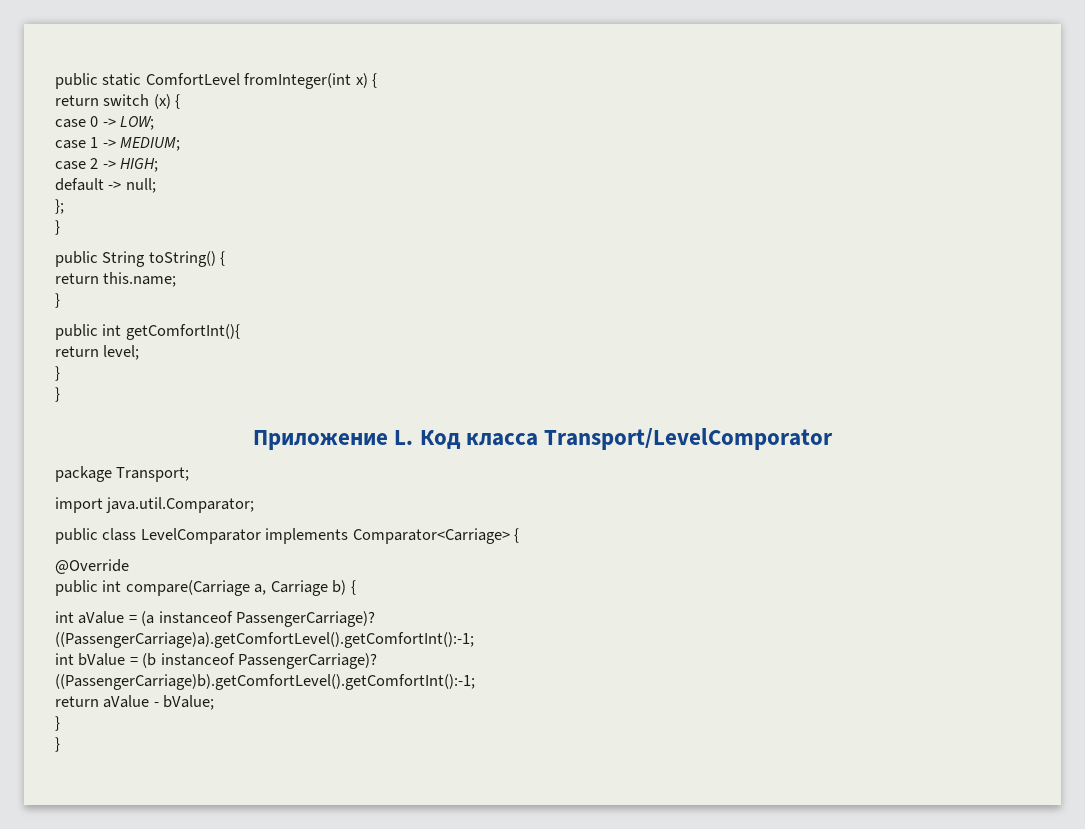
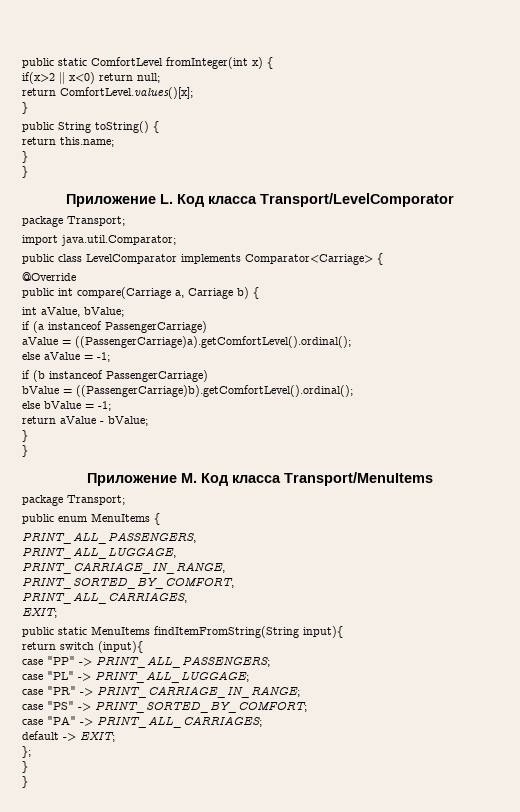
- return switch (x) {
- case 0 -> LOW;
- case 1 -> MEDIUM;
- case 2 -> HIGH;
- default -> null;
+ if(x>2 || x<0) return null;
- };
+ return ComfortLevel.values()[x];
- public int getComfortInt(){
- return level;
- }
- int aValue = (a instanceof PassengerCarriage)?
- ((PassengerCarriage)a).getComfortLevel().getComfortInt():-1;
- int bValue = (b instanceof PassengerCarriage)?
- ((PassengerCarriage)b).getComfortLevel().getComfortInt():-1;
+ int aValue, bValue;
+ if (a instanceof PassengerCarriage)
+ aValue = ((PassengerCarriage)a).getComfortLevel().ordinal();
+ else aValue = -1;
+ if (b instanceof PassengerCarriage)
+ bValue = ((PassengerCarriage)b).getComfortLevel().ordinal();
+ else bValue = -1;
+ Приложение M. Код класса Transport/MenuItems
+ package Transport;
+ public enum MenuItems {
+ PRINT_ALL_PASSENGERS,
+ PRINT_ALL_LUGGAGE,
+ PRINT_CARRIAGE_IN_RANGE,
+ PRINT_SORTED_BY_COMFORT,
+ PRINT_ALL_CARRIAGES,
+ EXIT;
+ public static MenuItems findItemFromString(String input){
+ return switch (input){
+ case "PP" -> PRINT_ALL_PASSENGERS;
+ case "PL" -> PRINT_ALL_LUGGAGE;
+ case "PR" -> PRINT_CARRIAGE_IN_RANGE;
+ case "PS" -> PRINT_SORTED_BY_COMFORT;
+ case "PA" -> PRINT_ALL_CARRIAGES;
+ default -> EXIT;
+ };
+ }
+ }

